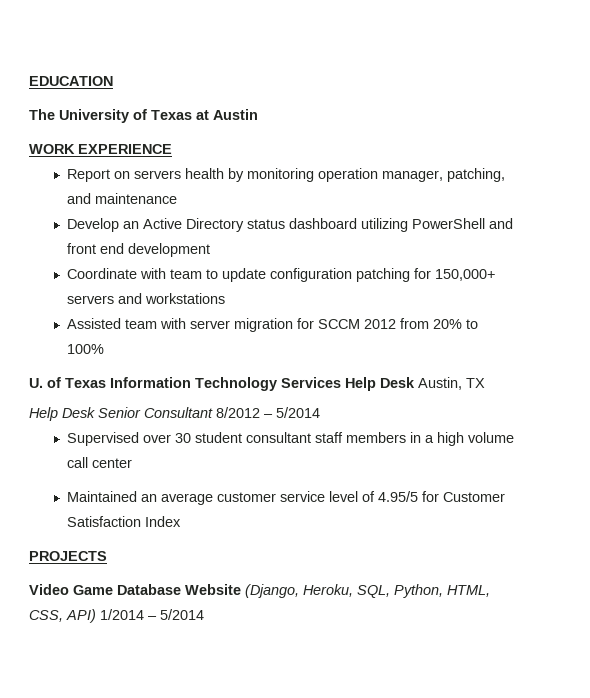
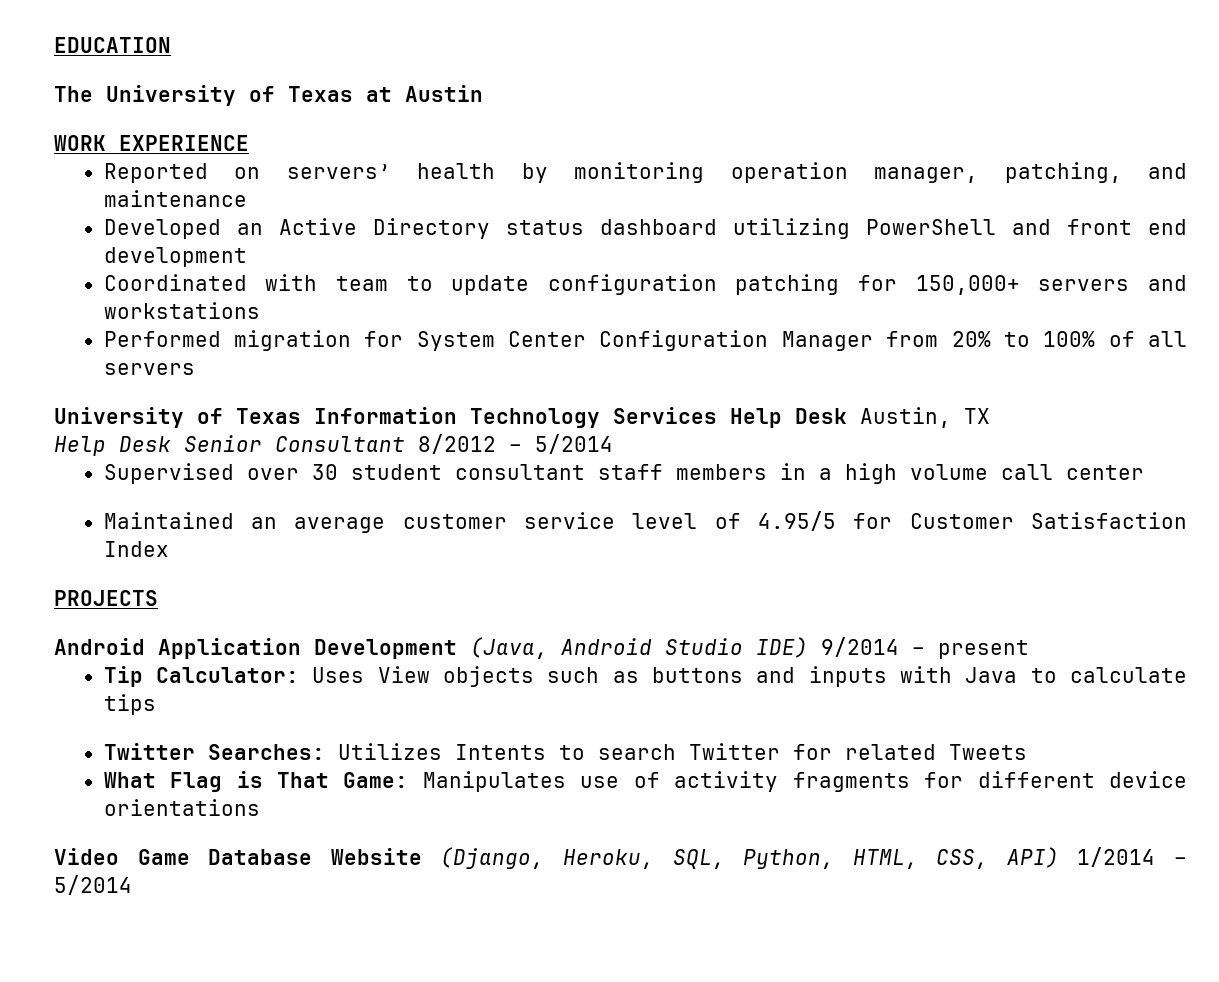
- Report on servers health by monitoring operation manager, patching, and maintenance
+ Reported on servers’ health by monitoring operation manager, patching, and maintenance
- Develop an Active Directory status dashboard utilizing PowerShell and front end development
+ Developed an Active Directory status dashboard utilizing PowerShell and front end development
- Coordinate with team to update configuration patching for 150,000+ servers and workstations
+ Coordinated with team to update configuration patching for 150,000+ servers and workstations
- Assisted team with server migration for SCCM 2012 from 20% to 100%
- U. of Texas Information Technology Services Help Desk Austin, TX
+ Performed migration for System Center Configuration Manager from 20% to 100% of all servers
+ University of Texas Information Technology Services Help Desk Austin, TX
+ Android Application Development (Java, Android Studio IDE) 9/2014 – present
+ Tip Calculator: Uses View objects such as buttons and inputs with Java to calculate tips
+ Twitter Searches: Utilizes Intents to search Twitter for related Tweets
+ What Flag is That Game: Manipulates use of activity fragments for different device orientations

